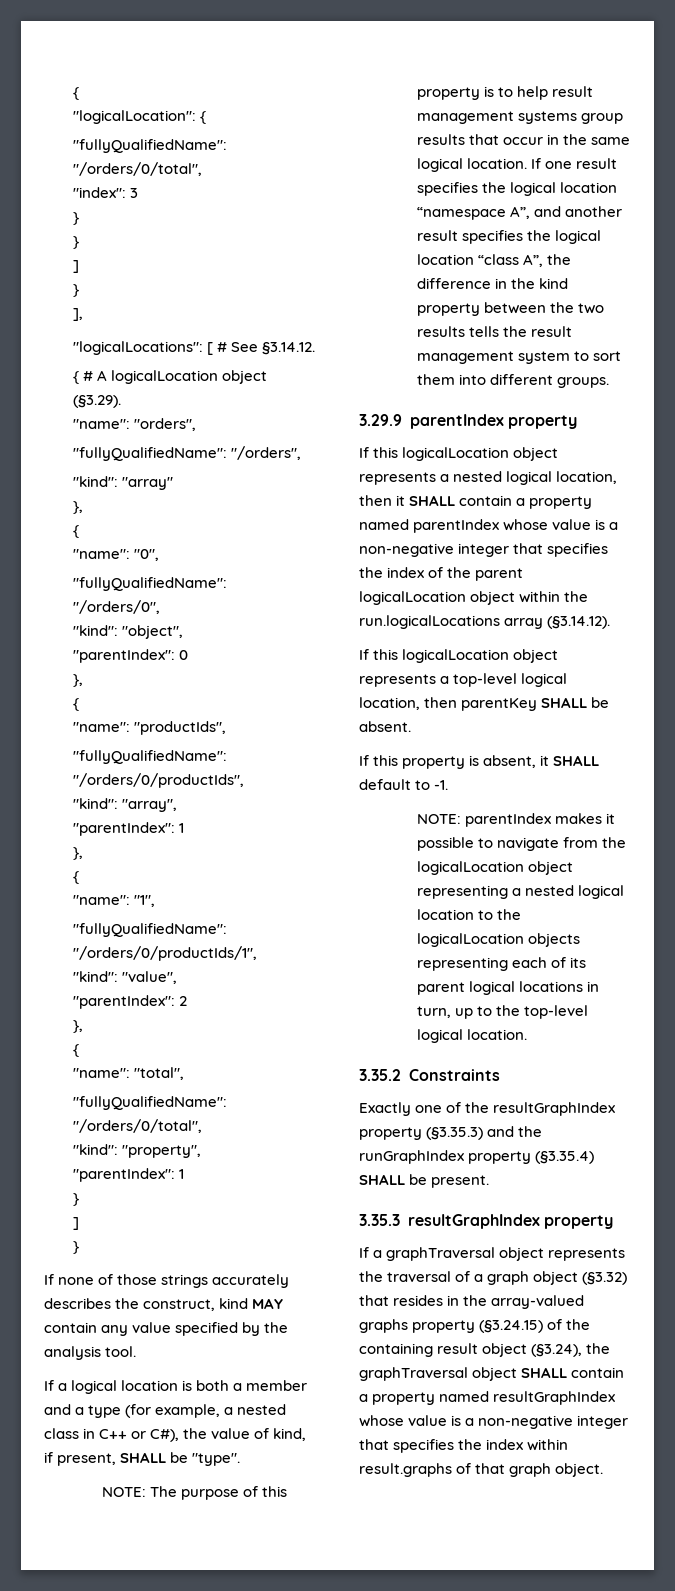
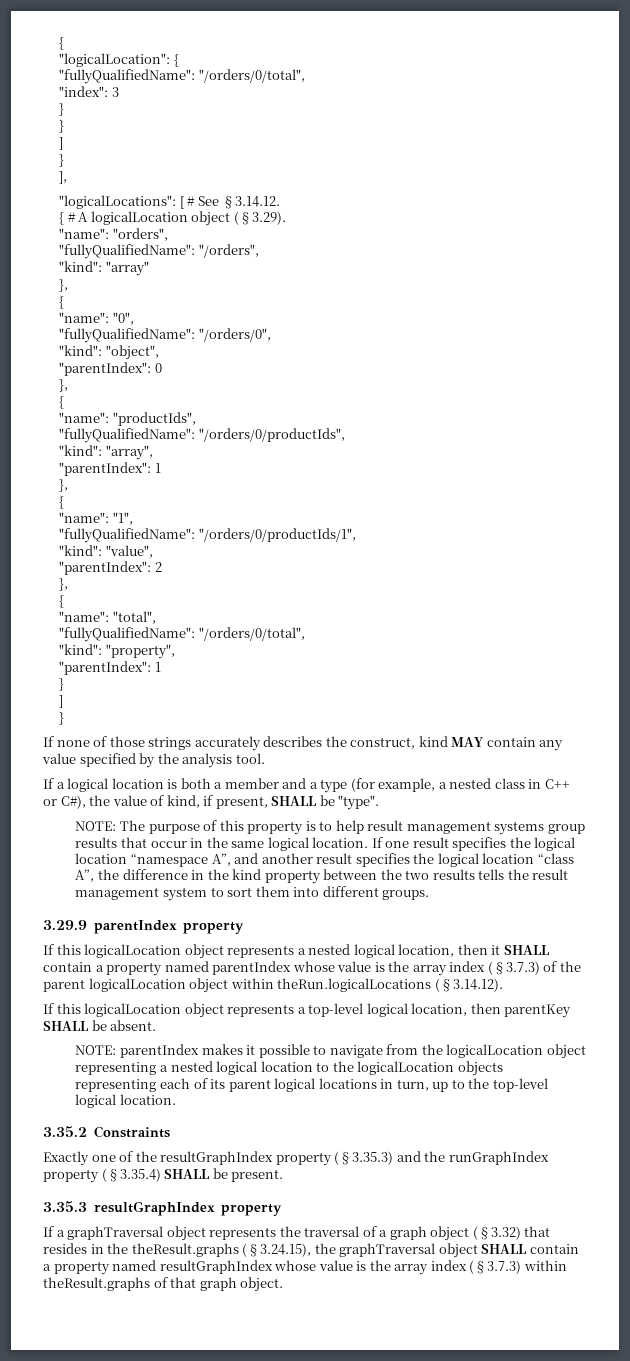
- If this logicalLocation object represents a nested logical location, then it SHALL contain a property named parentIndex whose value is a non-negative integer that specifies the index of the parent logicalLocation object within the run.logicalLocations array (§3.14.12).
+ If this logicalLocation object represents a nested logical location, then it SHALL contain a property named parentIndex whose value is the array index (§3.7.3) of the parent logicalLocation object within theRun.logicalLocations (§3.14.12).
- If this property is absent, it SHALL default to -1.
- If a graphTraversal object represents the traversal of a graph object (§3.32) that resides in the array-valued graphs property (§3.24.15) of the containing result object (§3.24), the graphTraversal object SHALL contain a property named resultGraphIndex whose value is a non-negative integer that specifies the index within result.graphs of that graph object.
+ If a graphTraversal object represents the traversal of a graph object (§3.32) that resides in the theResult.graphs (§3.24.15), the graphTraversal object SHALL contain a property named resultGraphIndex whose value is the array index (§3.7.3) within theResult.graphs of that graph object.

